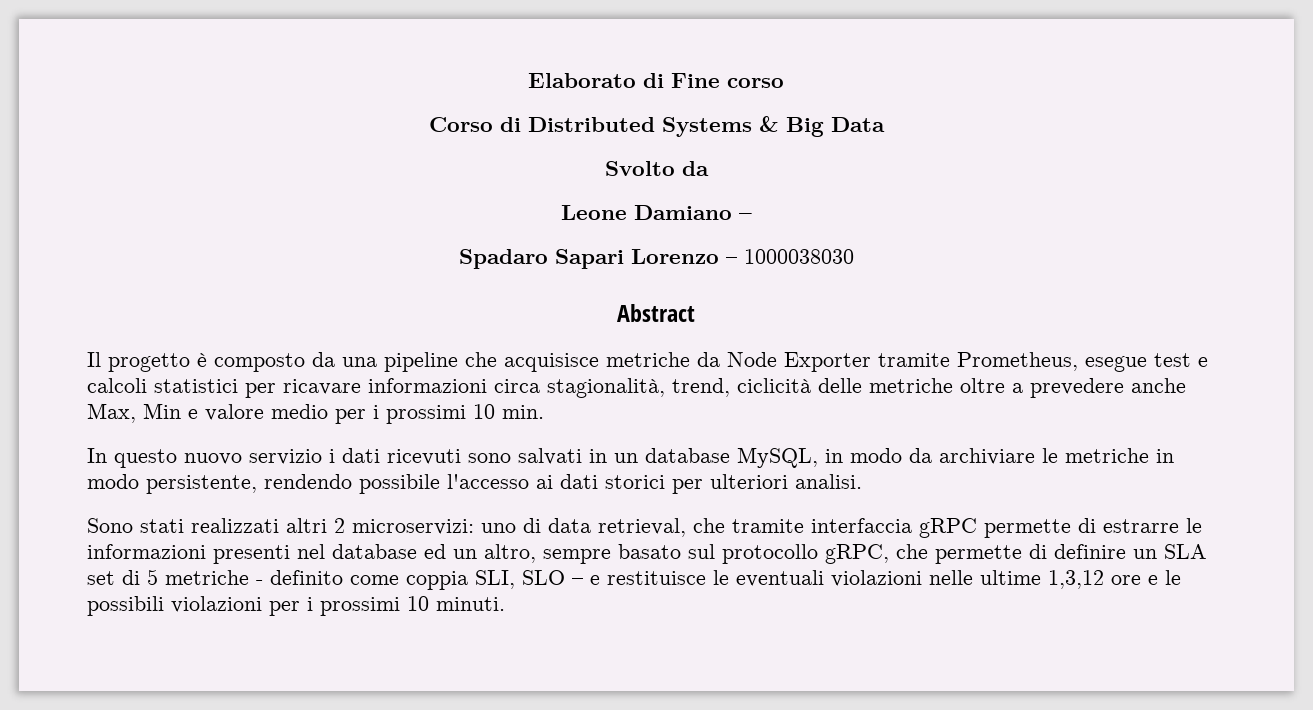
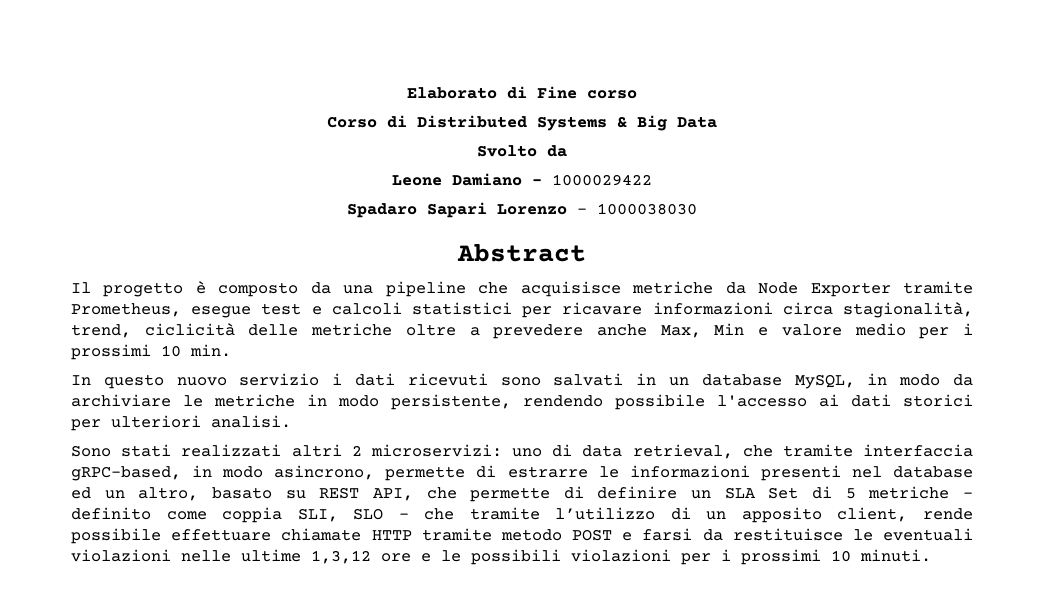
- Leone Damiano –
+ Leone Damiano – 1000029422
- Sono stati realizzati altri 2 microservizi: uno di data retrieval, che tramite interfaccia gRPC permette di estrarre le informazioni presenti nel database ed un altro, sempre basato sul protocollo gRPC, che permette di definire un SLA set di 5 metriche - definito come coppia SLI, SLO – e restituisce le eventuali violazioni nelle ultime 1,3,12 ore e le possibili violazioni per i prossimi 10 minuti.
+ Sono stati realizzati altri 2 microservizi: uno di data retrieval, che tramite interfaccia gRPC-based, in modo asincrono, permette di estrarre le informazioni presenti nel database ed un altro, basato su REST API, che permette di definire un SLA Set di 5 metriche - definito come coppia SLI, SLO – che tramite l’utilizzo di un apposito client, rende possibile effettuare chiamate HTTP tramite metodo POST e farsi da restituisce le eventuali violazioni nelle ultime 1,3,12 ore e le possibili violazioni per i prossimi 10 minuti.

